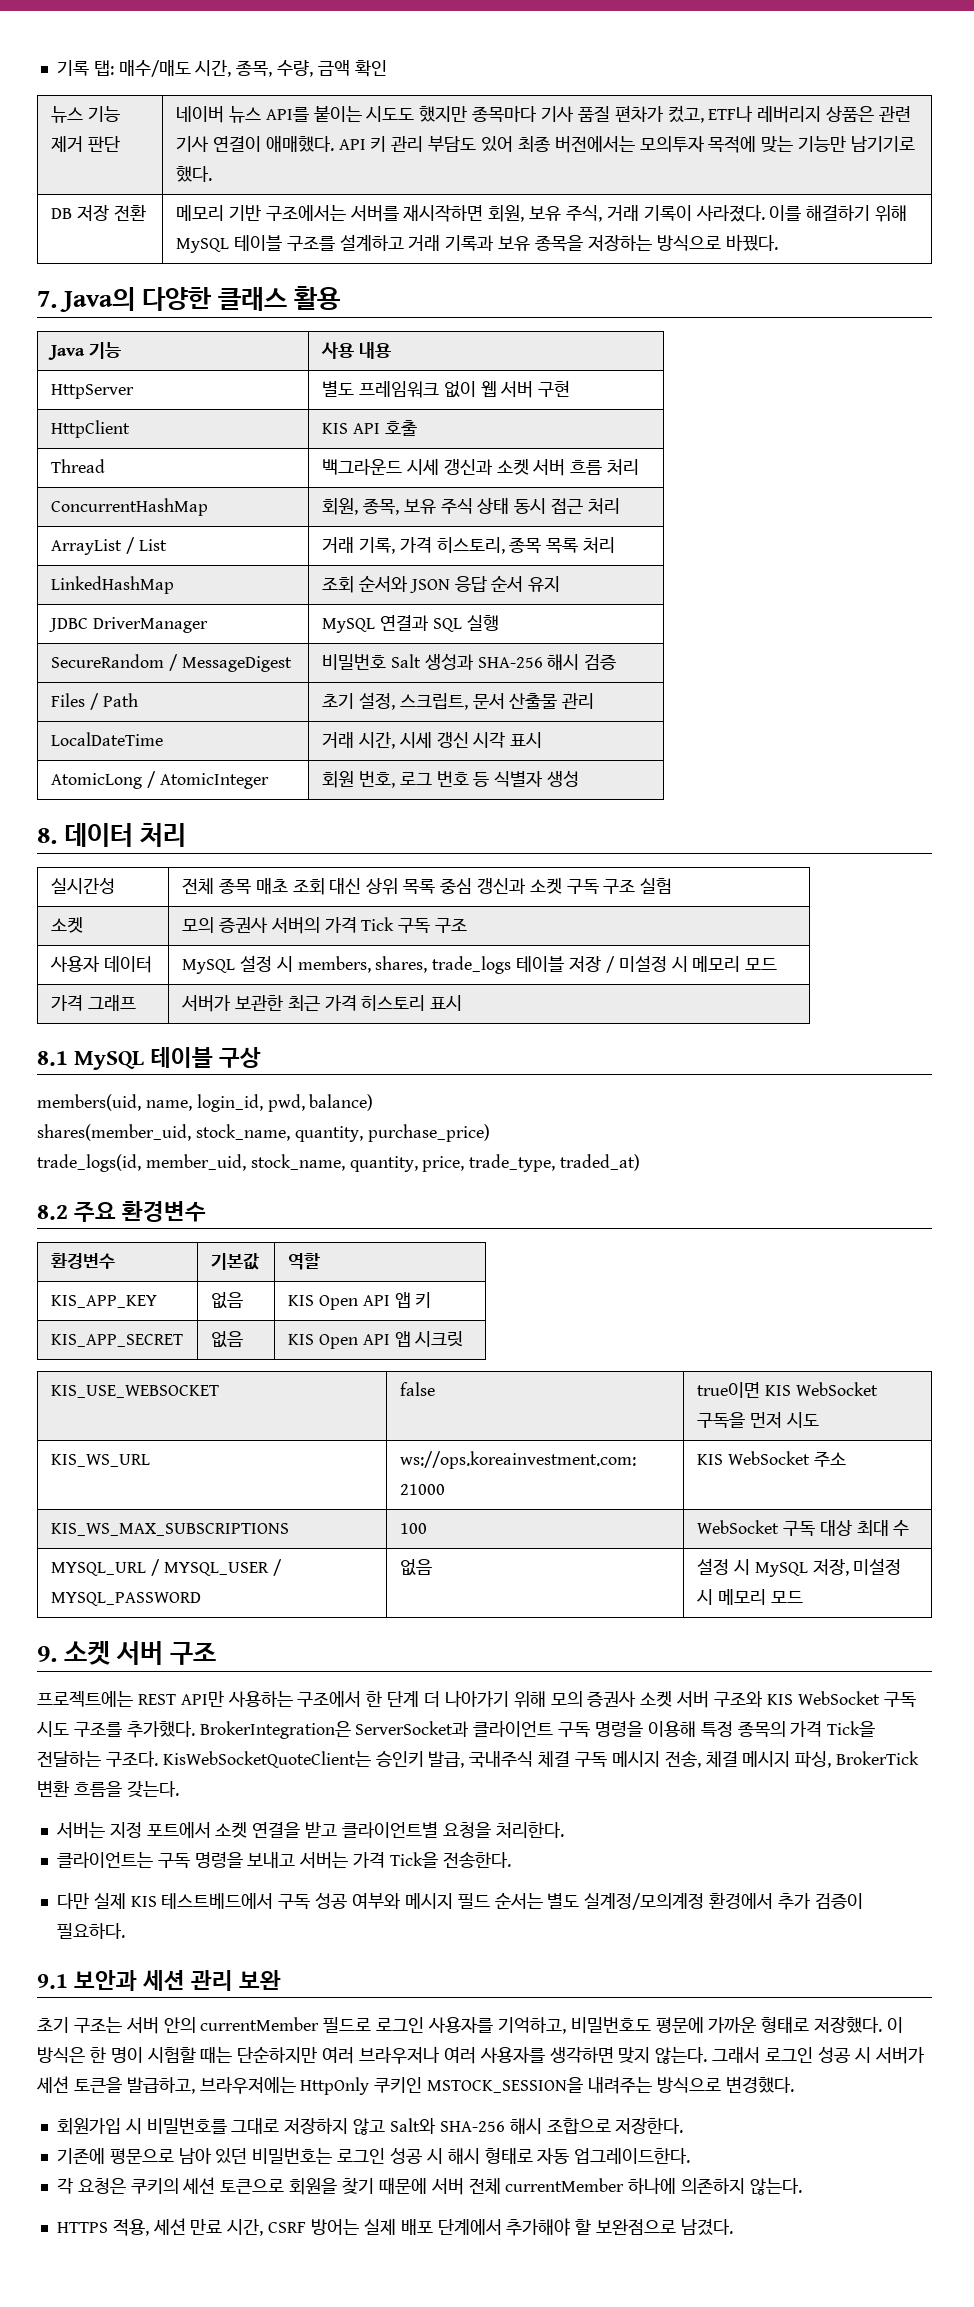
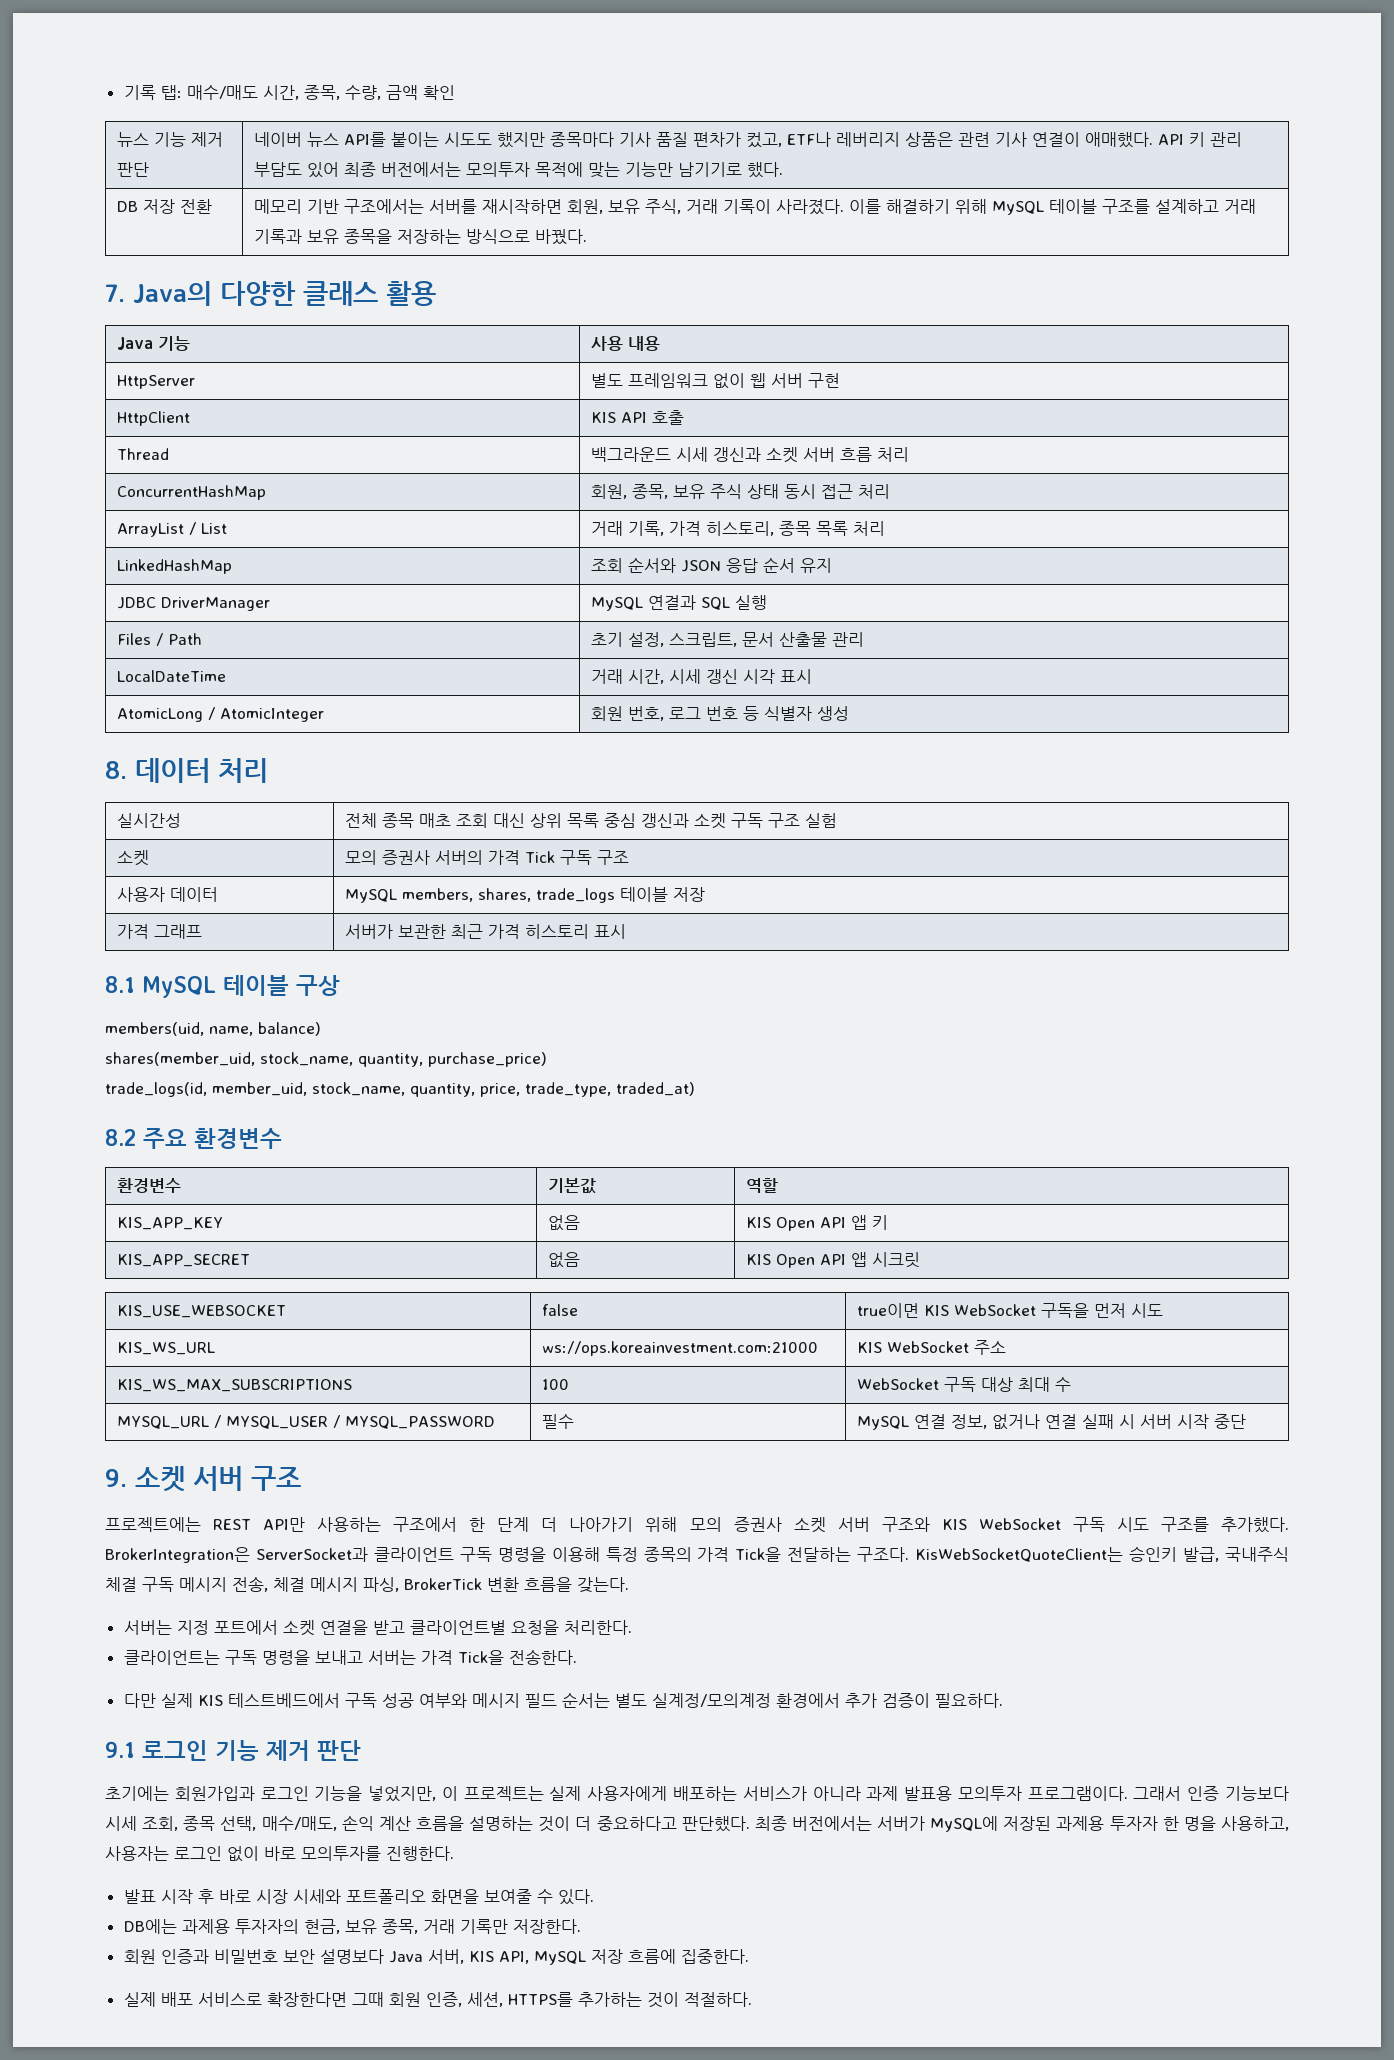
- SecureRandom / MessageDigest | 비밀번호 Salt 생성과 SHA-256 해시 검증
- 사용자 데이터 | MySQL 설정 시 members, shares, trade_logs 테이블 저장 / 미설정 시 메모리 모드
+ 사용자 데이터 | MySQL members, shares, trade_logs 테이블 저장
- members(uid, name, login_id, pwd, balance)
+ members(uid, name, balance)
- MYSQL_URL / MYSQL_USER / MYSQL_PASSWORD | 없음 | 설정 시 MySQL 저장, 미설정 시 메모리 모드
+ MYSQL_URL / MYSQL_USER / MYSQL_PASSWORD | 필수 | MySQL 연결 정보, 없거나 연결 실패 시 서버 시작 중단
- 9.1 보안과 세션 관리 보완
- 초기 구조는 서버 안의 currentMember 필드로 로그인 사용자를 기억하고, 비밀번호도 평문에 가까운 형태로 저장했다. 이 방식은 한 명이 시험할 때는 단순하지만 여러 브라우저나 여러 사용자를 생각하면 맞지 않는다. 그래서 로그인 성공 시 서버가 세션 토큰을 발급하고, 브라우저에는 HttpOnly 쿠키인 MSTOCK_SESSION을 내려주는 방식으로 변경했다.
- 회원가입 시 비밀번호를 그대로 저장하지 않고 Salt와 SHA-256 해시 조합으로 저장한다.
- 기존에 평문으로 남아 있던 비밀번호는 로그인 성공 시 해시 형태로 자동 업그레이드한다.
- 각 요청은 쿠키의 세션 토큰으로 회원을 찾기 때문에 서버 전체 currentMember 하나에 의존하지 않는다.
- HTTPS 적용, 세션 만료 시간, CSRF 방어는 실제 배포 단계에서 추가해야 할 보완점으로 남겼다.
+ 9.1 로그인 기능 제거 판단
+ 초기에는 회원가입과 로그인 기능을 넣었지만, 이 프로젝트는 실제 사용자에게 배포하는 서비스가 아니라 과제 발표용 모의투자 프로그램이다. 그래서 인증 기능보다 시세 조회, 종목 선택, 매수/매도, 손익 계산 흐름을 설명하는 것이 더 중요하다고 판단했다. 최종 버전에서는 서버가 MySQL에 저장된 과제용 투자자 한 명을 사용하고, 사용자는 로그인 없이 바로 모의투자를 진행한다.
+ 발표 시작 후 바로 시장 시세와 포트폴리오 화면을 보여줄 수 있다.
+ DB에는 과제용 투자자의 현금, 보유 종목, 거래 기록만 저장한다.
+ 회원 인증과 비밀번호 보안 설명보다 Java 서버, KIS API, MySQL 저장 흐름에 집중한다.
+ 실제 배포 서비스로 확장한다면 그때 회원 인증, 세션, HTTPS를 추가하는 것이 적절하다.

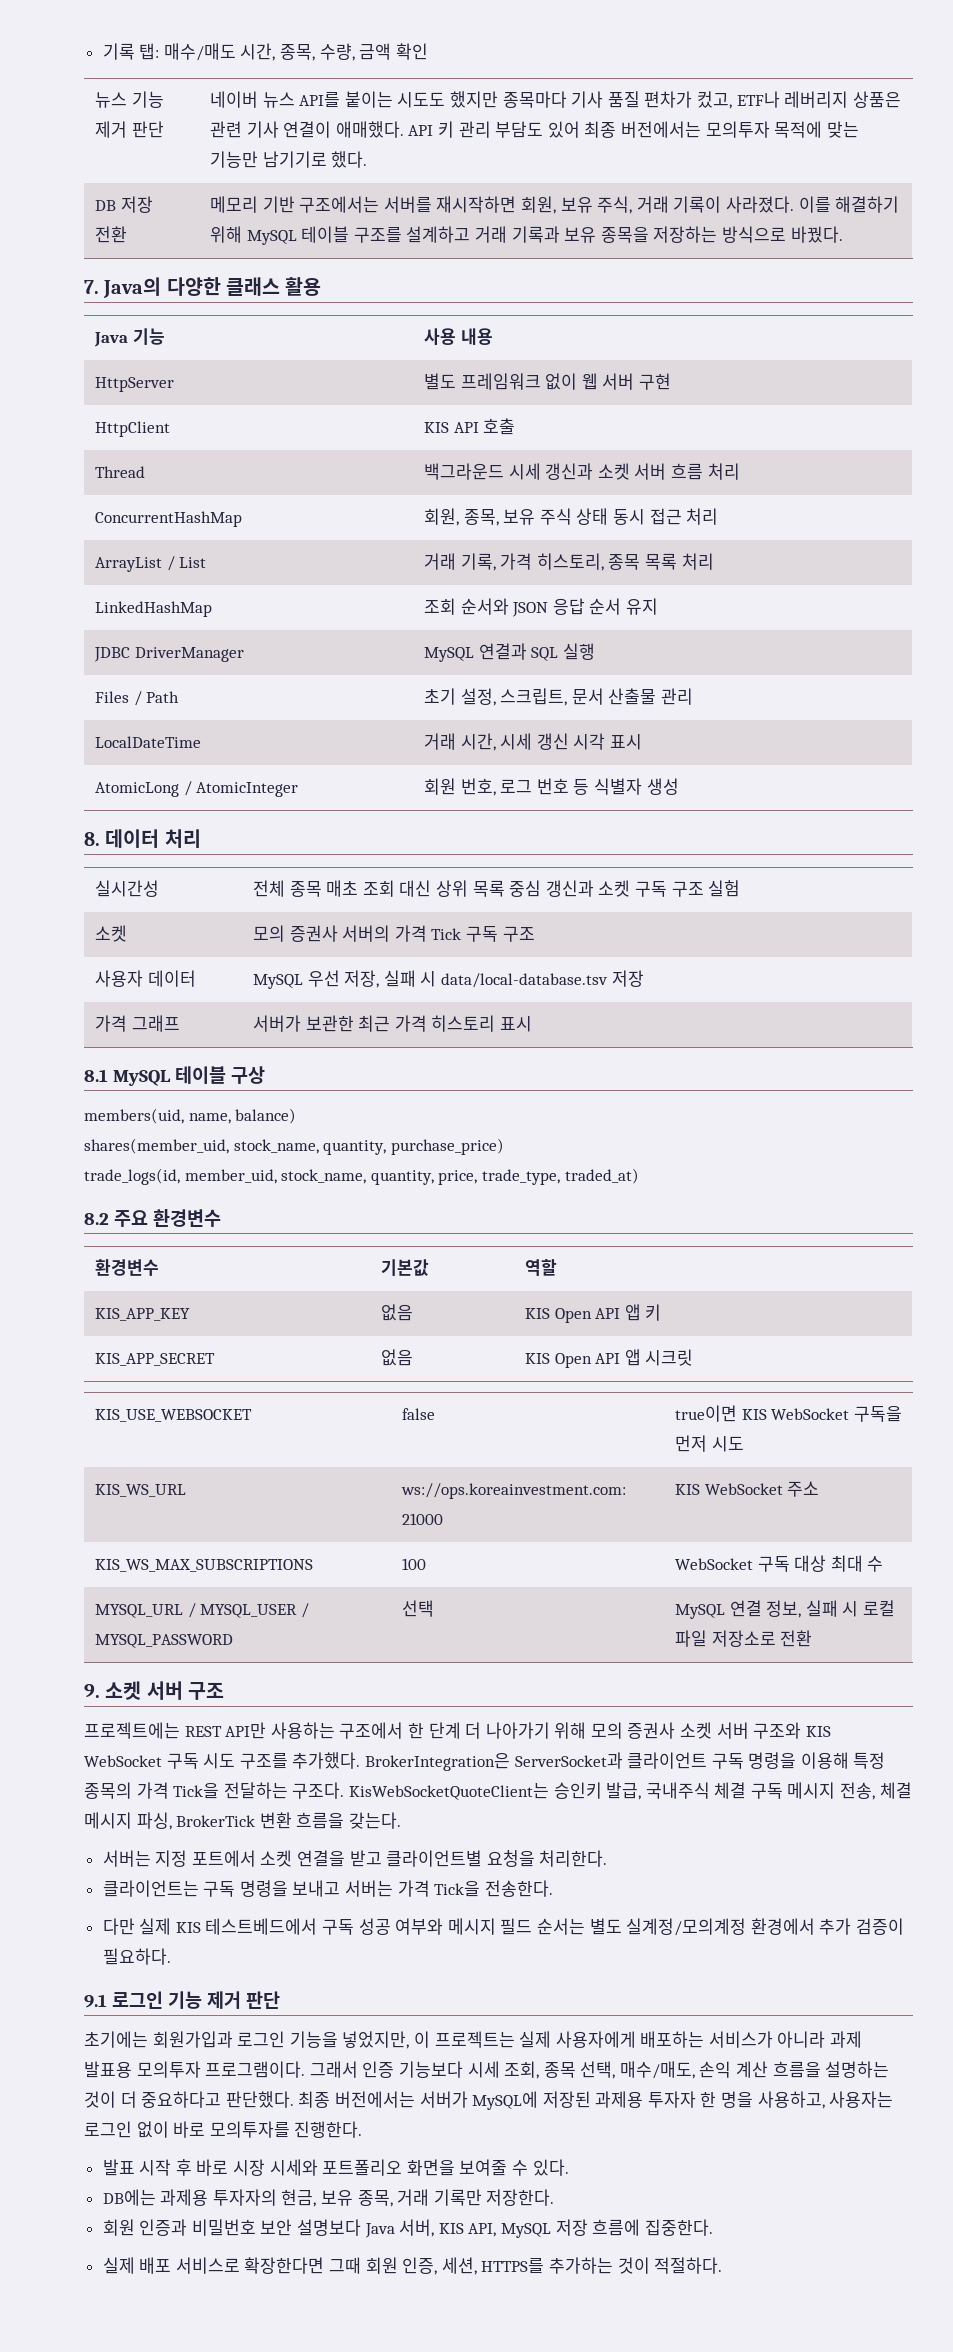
- 사용자 데이터 | MySQL members, shares, trade_logs 테이블 저장
+ 사용자 데이터 | MySQL 우선 저장, 실패 시 data/local-database.tsv 저장
- MYSQL_URL / MYSQL_USER / MYSQL_PASSWORD | 필수 | MySQL 연결 정보, 없거나 연결 실패 시 서버 시작 중단
+ MYSQL_URL / MYSQL_USER / MYSQL_PASSWORD | 선택 | MySQL 연결 정보, 실패 시 로컬 파일 저장소로 전환

